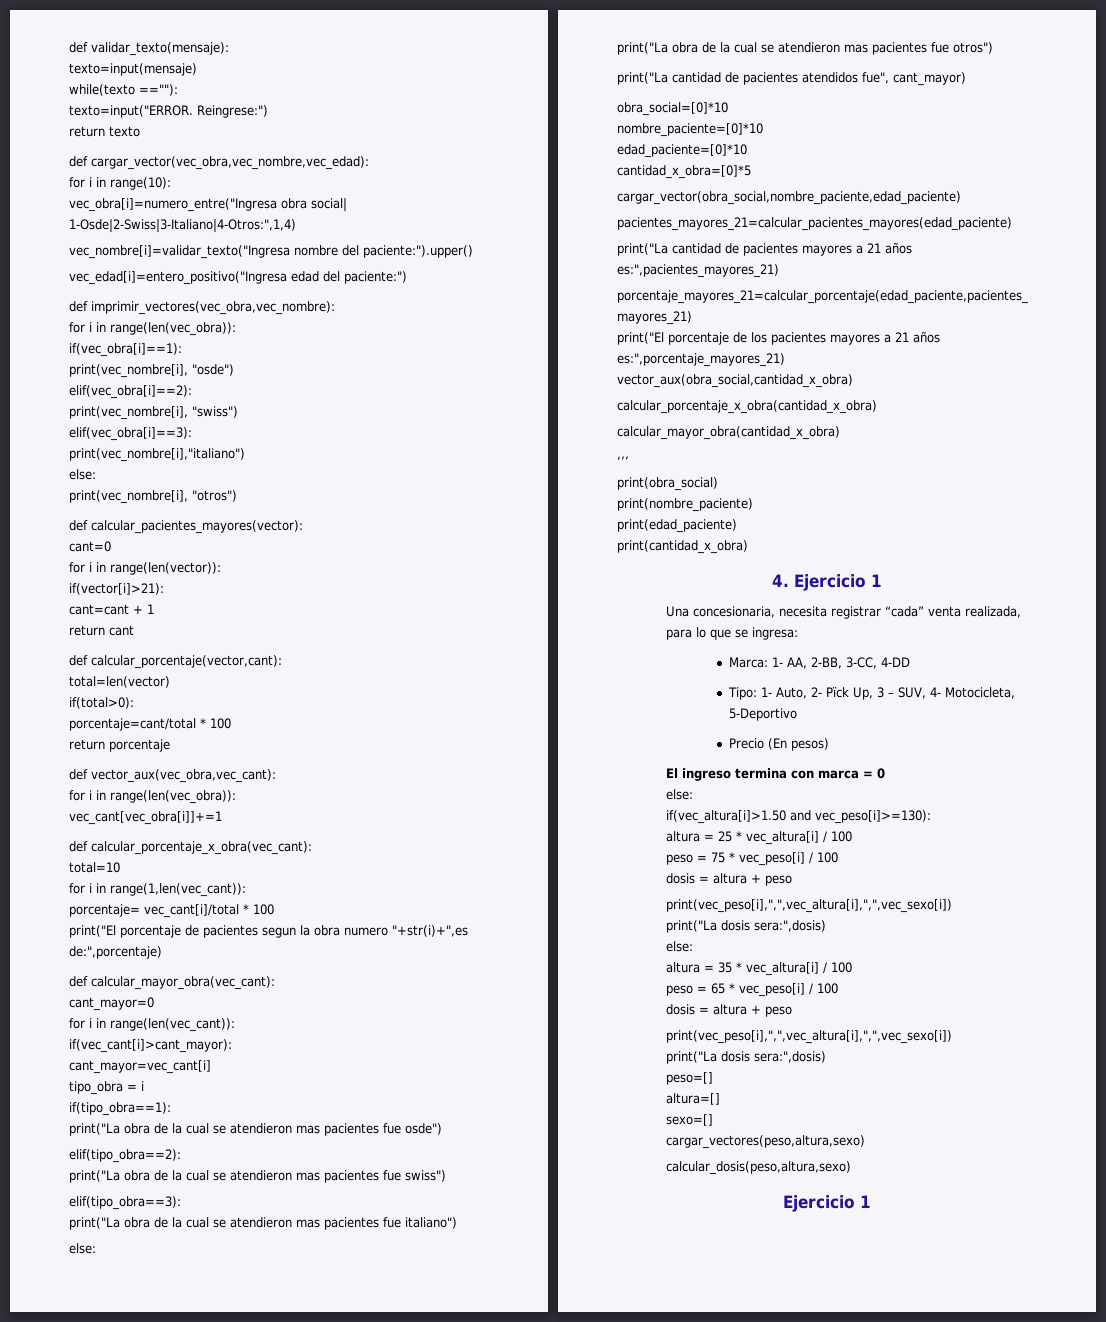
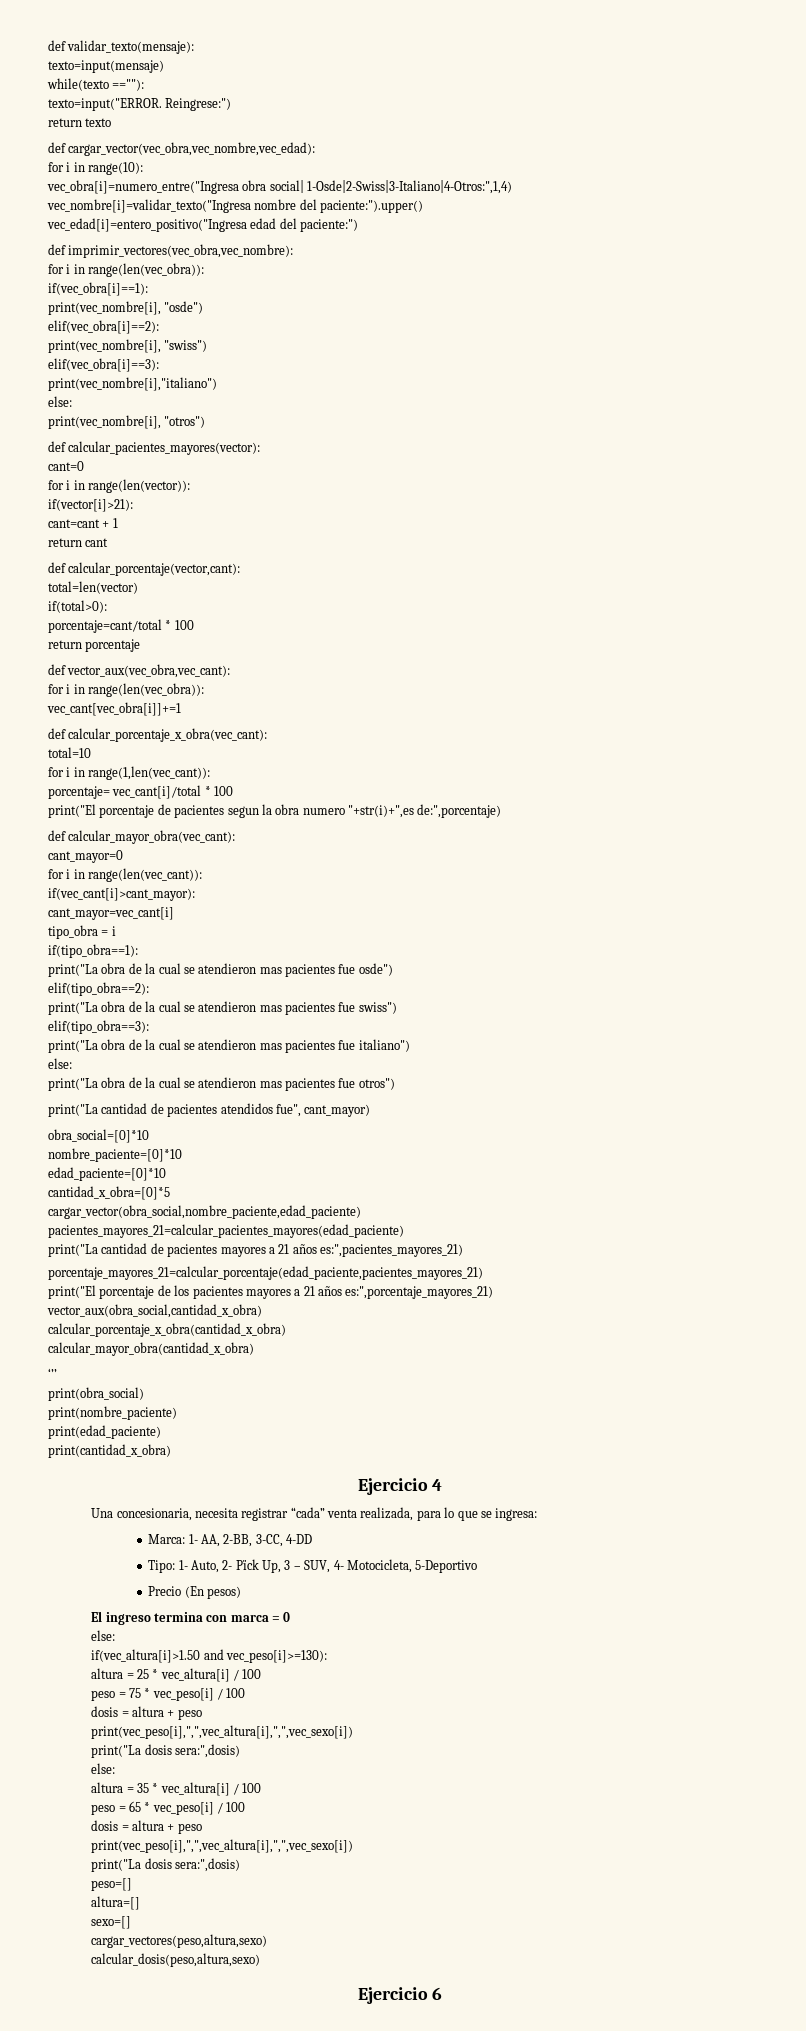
- 4. Ejercicio 1
+ Ejercicio 4
  calcular_dosis(peso,altura,sexo)
- Ejercicio 1
+ Ejercicio 6

